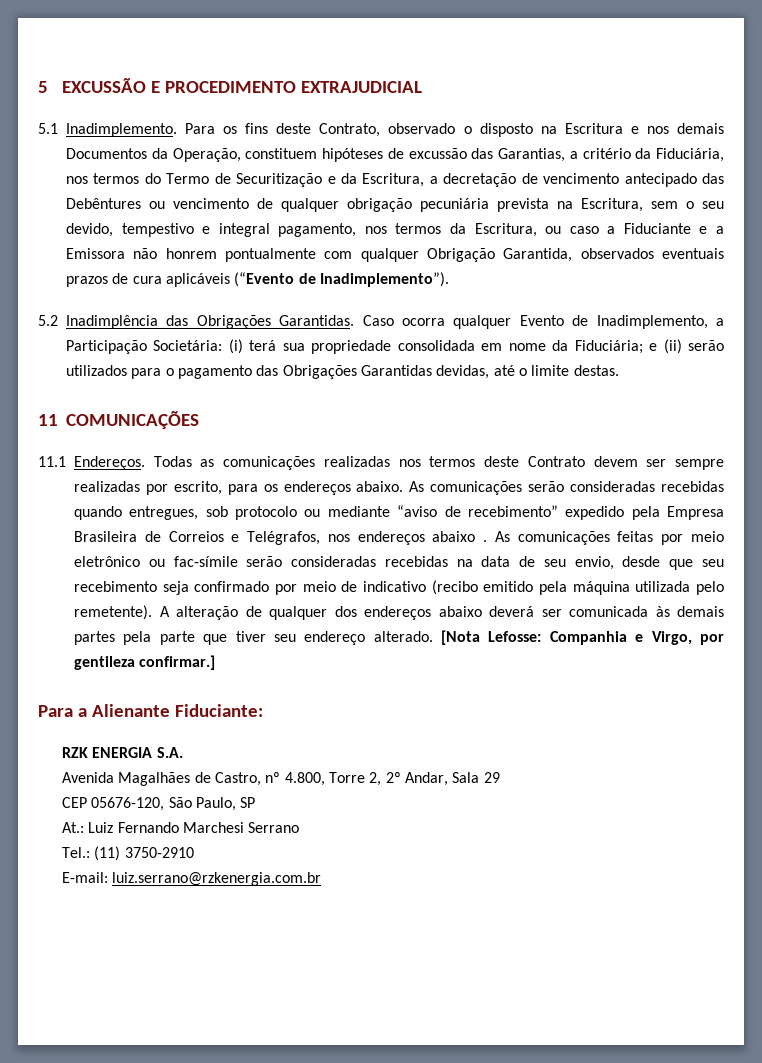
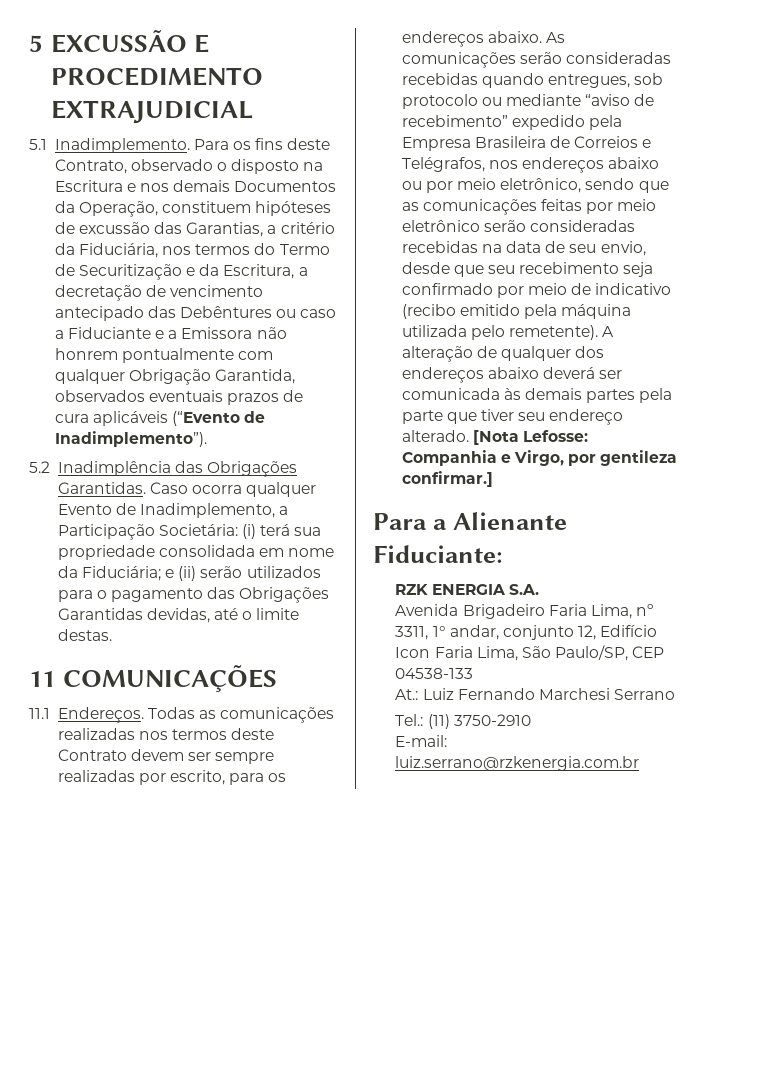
- Para os fins deste Contrato, observado o disposto na Escritura e nos demais Documentos da Operação, constituem hipóteses de excussão das Garantias, a critério da Fiduciária, nos termos do Termo de Securitização e da Escritura, a decretação de vencimento antecipado das Debêntures ou vencimento de qualquer obrigação pecuniária prevista na Escritura, sem o seu devido, tempestivo e integral pagamento, nos termos da Escritura, ou caso a Fiduciante e a Emissora não honrem pontualmente com qualquer Obrigação Garantida, observados eventuais prazos de cura aplicáveis (“Evento de Inadimplemento”).
+ Para os fins deste Contrato, observado o disposto na Escritura e nos demais Documentos da Operação, constituem hipóteses de excussão das Garantias, a critério da Fiduciária, nos termos do Termo de Securitização e da Escritura, a decretação de vencimento antecipado das Debêntures ou caso a Fiduciante e a Emissora não honrem pontualmente com qualquer Obrigação Garantida, observados eventuais prazos de cura aplicáveis (“Evento de Inadimplemento”).
- As comunicações serão consideradas recebidas quando entregues, sob protocolo ou mediante “aviso de recebimento” expedido pela Empresa Brasileira de Correios e Telégrafos, nos endereços abaixo . As comunicações feitas por meio eletrônico ou fac-símile serão consideradas recebidas na data de seu envio, desde que seu recebimento seja confirmado por meio de indicativo (recibo emitido pela máquina utilizada pelo remetente).
+ As comunicações serão consideradas recebidas quando entregues, sob protocolo ou mediante “aviso de recebimento” expedido pela Empresa Brasileira de Correios e Telégrafos, nos endereços abaixo ou por meio eletrônico, sendo que as comunicações feitas por meio eletrônico serão consideradas recebidas na data de seu envio, desde que seu recebimento seja confirmado por meio de indicativo (recibo emitido pela máquina utilizada pelo remetente).
- Avenida Magalhães de Castro, nº 4.800, Torre 2, 2º Andar, Sala 29
- CEP 05676-120, São Paulo, SP
+ Avenida Brigadeiro Faria Lima, nº 3311, 1° andar, conjunto 12, Edifício Icon Faria Lima, São Paulo/SP, CEP 04538-133

